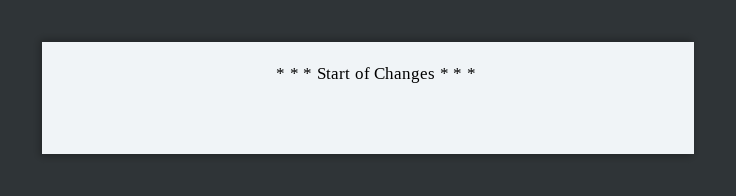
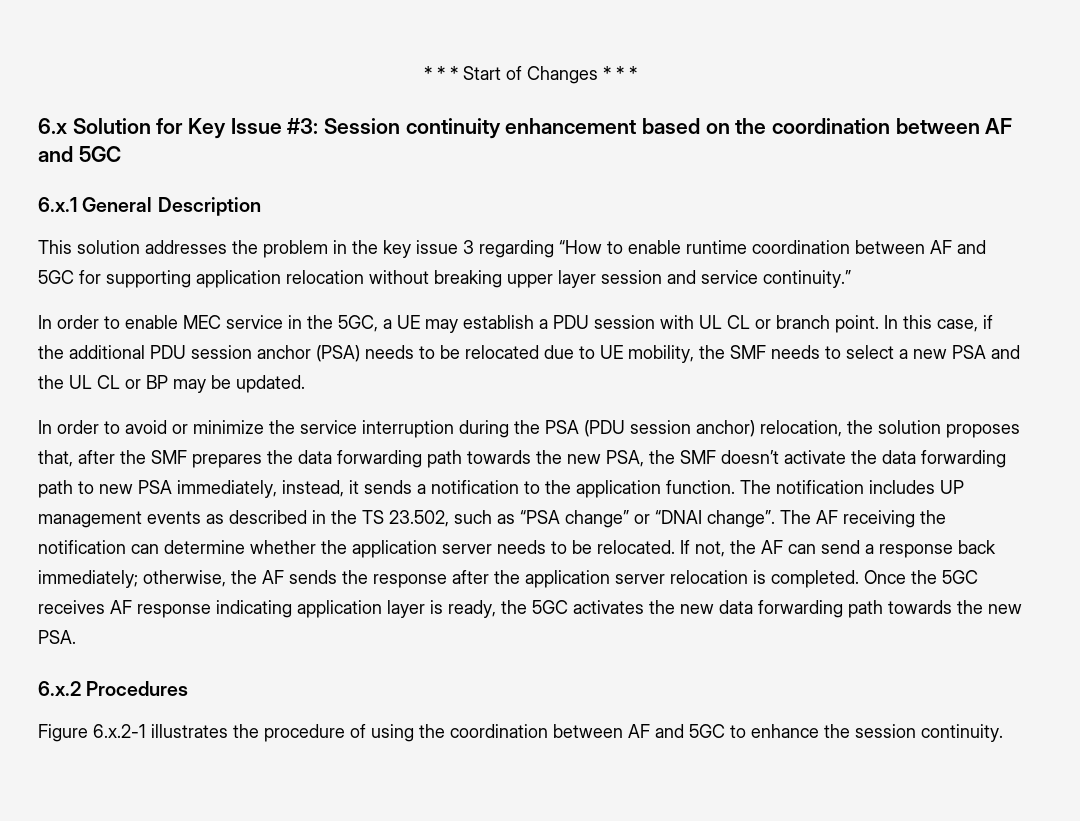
+ 6.x Solution for Key Issue #3: Session continuity enhancement based on the coordination between AF and 5GC
+ 6.x.1 General Description
+ This solution addresses the problem in the key issue 3 regarding “How to enable runtime coordination between AF and 5GC for supporting application relocation without breaking upper layer session and service continuity.”
+ In order to enable MEC service in the 5GC, a UE may establish a PDU session with UL CL or branch point. In this case, if the additional PDU session anchor (PSA) needs to be relocated due to UE mobility, the SMF needs to select a new PSA and the UL CL or BP may be updated.
+ In order to avoid or minimize the service interruption during the PSA (PDU session anchor) relocation, the solution proposes that, after the SMF prepares the data forwarding path towards the new PSA, the SMF doesn’t activate the data forwarding path to new PSA immediately, instead, it sends a notification to the application function. The notification includes UP management events as described in the TS 23.502, such as “PSA change” or “DNAI change”. The AF receiving the notification can determine whether the application server needs to be relocated. If not, the AF can send a response back immediately; otherwise, the AF sends the response after the application server relocation is completed. Once the 5GC receives AF response indicating application layer is ready, the 5GC activates the new data forwarding path towards the new PSA.
+ 6.x.2 Procedures
+ Figure 6.x.2-1 illustrates the procedure of using the coordination between AF and 5GC to enhance the session continuity.

